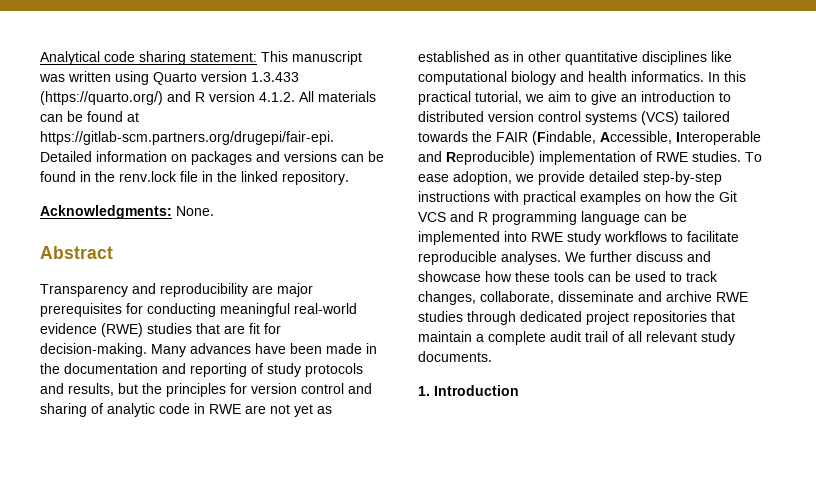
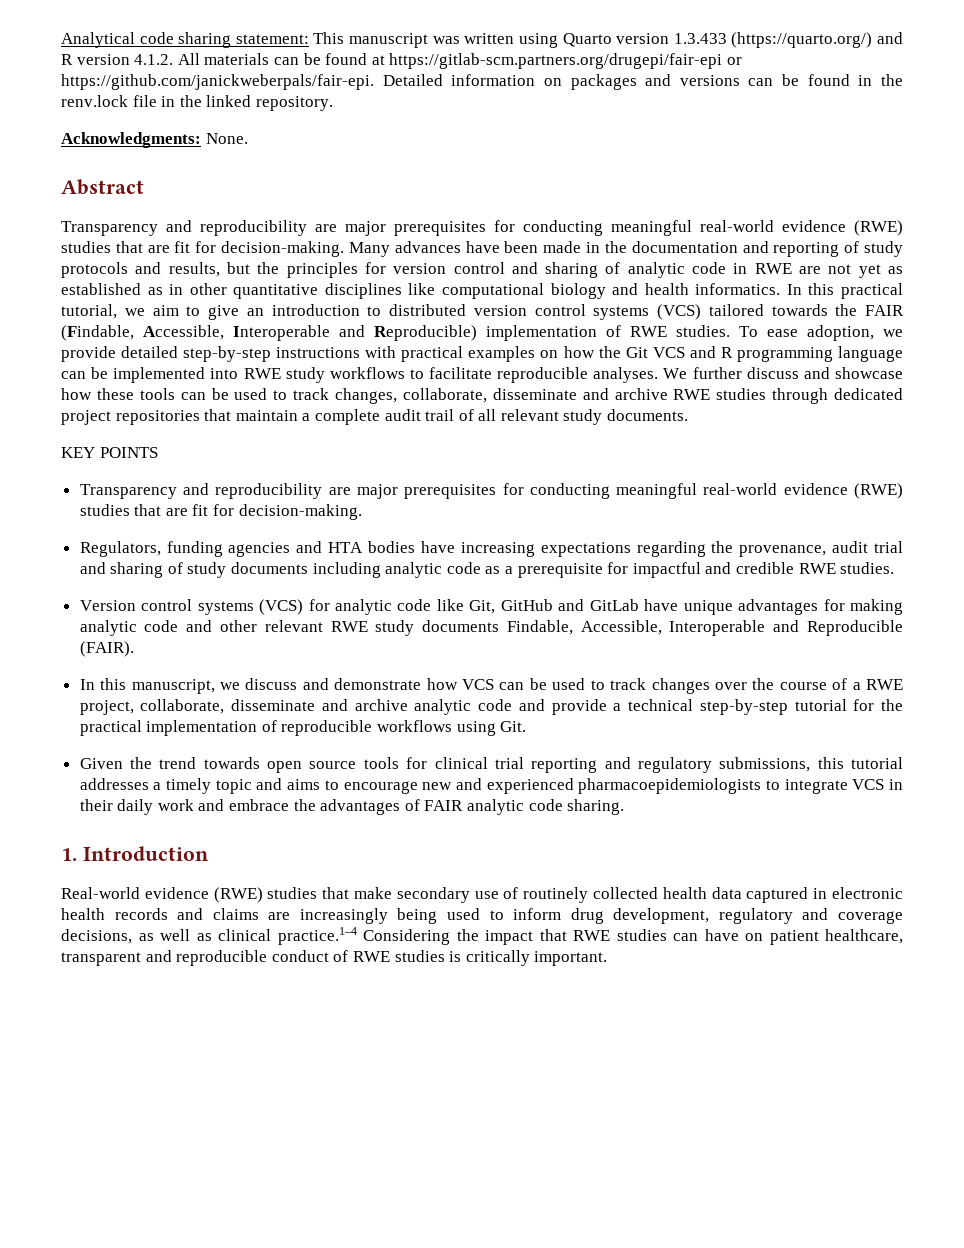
- Analytical code sharing statement: This manuscript was written using Quarto version 1.3.433 (https://quarto.org/) and R version 4.1.2. All materials can be found at https://gitlab-scm.partners.org/drugepi/fair-epi. Detailed information on packages and versions can be found in the renv.lock file in the linked repository.
+ Analytical code sharing statement: This manuscript was written using Quarto version 1.3.433 (https://quarto.org/) and R version 4.1.2. All materials can be found at https://gitlab-scm.partners.org/drugepi/fair-epi or https://github.com/janickweberpals/fair-epi. Detailed information on packages and versions can be found in the renv.lock file in the linked repository.
+ KEY POINTS
+ Transparency and reproducibility are major prerequisites for conducting meaningful real-world evidence (RWE) studies that are fit for decision-making.
+ Regulators, funding agencies and HTA bodies have increasing expectations regarding the provenance, audit trial and sharing of study documents including analytic code as a prerequisite for impactful and credible RWE studies.
+ Version control systems (VCS) for analytic code like Git, GitHub and GitLab have unique advantages for making analytic code and other relevant RWE study documents Findable, Accessible, Interoperable and Reproducible (FAIR).
+ In this manuscript, we discuss and demonstrate how VCS can be used to track changes over the course of a RWE project, collaborate, disseminate and archive analytic code and provide a technical step-by-step tutorial for the practical implementation of reproducible workflows using Git.
+ Given the trend towards open source tools for clinical trial reporting and regulatory submissions, this tutorial addresses a timely topic and aims to encourage new and experienced pharmacoepidemiologists to integrate VCS in their daily work and embrace the advantages of FAIR analytic code sharing.
  1. Introduction
+ Real-world evidence (RWE) studies that make secondary use of routinely collected health data captured in electronic health records and claims are increasingly being used to inform drug development, regulatory and coverage decisions, as well as clinical practice.1–4 Considering the impact that RWE studies can have on patient healthcare, transparent and reproducible conduct of RWE studies is critically important.

